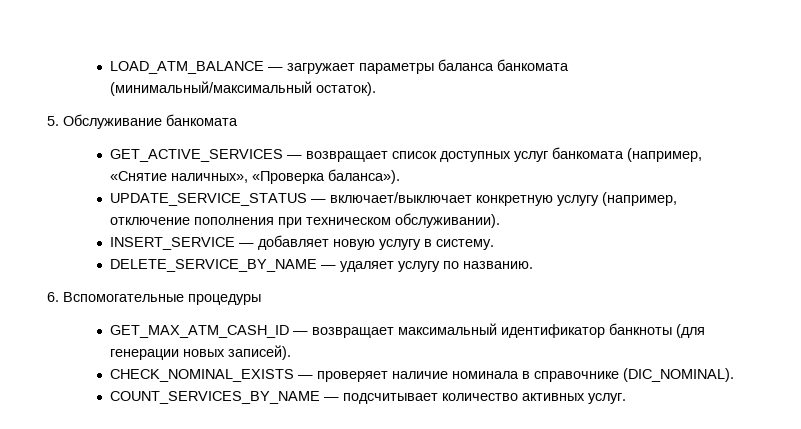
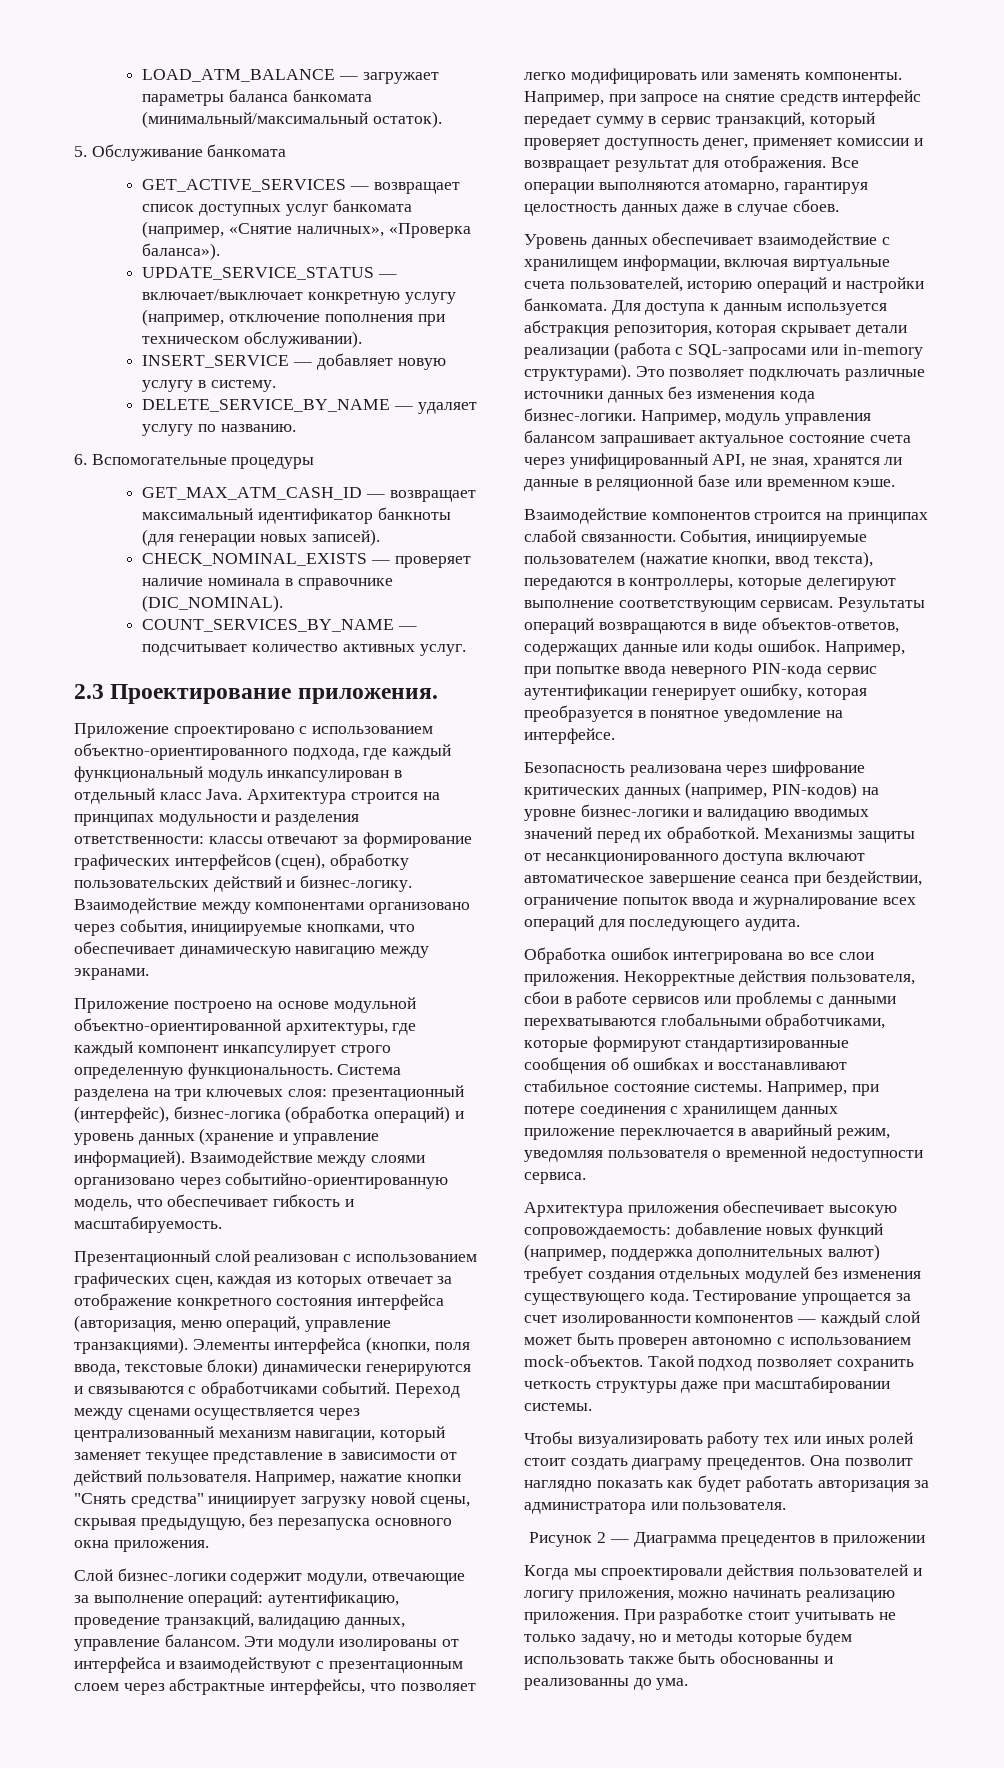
+ 2.3 Проектирование приложения.
+ Приложение спроектировано с использованием объектно-ориентированного подхода, где каждый функциональный модуль инкапсулирован в отдельный класс Java. Архитектура строится на принципах модульности и разделения ответственности: классы отвечают за формирование графических интерфейсов (сцен), обработку пользовательских действий и бизнес-логику. Взаимодействие между компонентами организовано через события, инициируемые кнопками, что обеспечивает динамическую навигацию между экранами.
+ Приложение построено на основе модульной объектно-ориентированной архитектуры, где каждый компонент инкапсулирует строго определенную функциональность. Система разделена на три ключевых слоя: презентационный (интерфейс), бизнес-логика (обработка операций) и уровень данных (хранение и управление информацией). Взаимодействие между слоями организовано через событийно-ориентированную модель, что обеспечивает гибкость и масштабируемость.
+ Презентационный слой реализован с использованием графических сцен, каждая из которых отвечает за отображение конкретного состояния интерфейса (авторизация, меню операций, управление транзакциями). Элементы интерфейса (кнопки, поля ввода, текстовые блоки) динамически генерируются и связываются с обработчиками событий. Переход между сценами осуществляется через централизованный механизм навигации, который заменяет текущее представление в зависимости от действий пользователя. Например, нажатие кнопки "Снять средства" инициирует загрузку новой сцены, скрывая предыдущую, без перезапуска основного окна приложения.
+ Слой бизнес-логики содержит модули, отвечающие за выполнение операций: аутентификацию, проведение транзакций, валидацию данных, управление балансом. Эти модули изолированы от интерфейса и взаимодействуют с презентационным слоем через абстрактные интерфейсы, что позволяет легко модифицировать или заменять компоненты. Например, при запросе на снятие средств интерфейс передает сумму в сервис транзакций, который проверяет доступность денег, применяет комиссии и возвращает результат для отображения. Все операции выполняются атомарно, гарантируя целостность данных даже в случае сбоев.
+ Уровень данных обеспечивает взаимодействие с хранилищем информации, включая виртуальные счета пользователей, историю операций и настройки банкомата. Для доступа к данным используется абстракция репозитория, которая скрывает детали реализации (работа с SQL-запросами или in-memory структурами). Это позволяет подключать различные источники данных без изменения кода бизнес-логики. Например, модуль управления балансом запрашивает актуальное состояние счета через унифицированный API, не зная, хранятся ли данные в реляционной базе или временном кэше.
+ Взаимодействие компонентов строится на принципах слабой связанности. События, инициируемые пользователем (нажатие кнопки, ввод текста), передаются в контроллеры, которые делегируют выполнение соответствующим сервисам. Результаты операций возвращаются в виде объектов-ответов, содержащих данные или коды ошибок. Например, при попытке ввода неверного PIN-кода сервис аутентификации генерирует ошибку, которая преобразуется в понятное уведомление на интерфейсе.
+ Безопасность реализована через шифрование критических данных (например, PIN-кодов) на уровне бизнес-логики и валидацию вводимых значений перед их обработкой. Механизмы защиты от несанкционированного доступа включают автоматическое завершение сеанса при бездействии, ограничение попыток ввода и журналирование всех операций для последующего аудита.
+ Обработка ошибок интегрирована во все слои приложения. Некорректные действия пользователя, сбои в работе сервисов или проблемы с данными перехватываются глобальными обработчиками, которые формируют стандартизированные сообщения об ошибках и восстанавливают стабильное состояние системы. Например, при потере соединения с хранилищем данных приложение переключается в аварийный режим, уведомляя пользователя о временной недоступности сервиса.
+ Архитектура приложения обеспечивает высокую сопровождаемость: добавление новых функций (например, поддержка дополнительных валют) требует создания отдельных модулей без изменения существующего кода. Тестирование упрощается за счет изолированности компонентов — каждый слой может быть проверен автономно с использованием mock-объектов. Такой подход позволяет сохранить четкость структуры даже при масштабировании системы.
+ Чтобы визуализировать работу тех или иных ролей стоит создать диаграму прецедентов. Она позволит наглядно показать как будет работать авторизация за администратора или пользователя.
+ Рисунок 2 — Диаграмма прецедентов в приложении
+ Когда мы спроектировали действия пользователей и логигу приложения, можно начинать реализацию приложения. При разработке стоит учитывать не только задачу, но и методы которые будем использовать также быть обоснованны и реализованны до ума.

